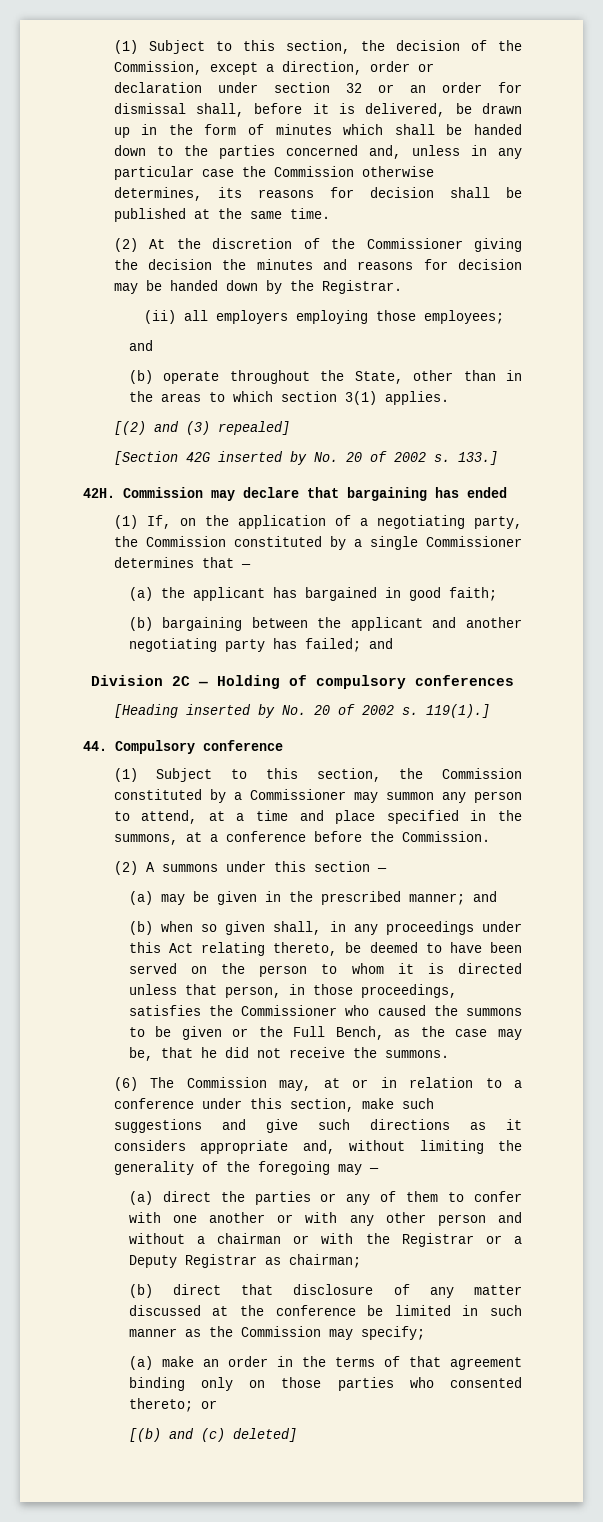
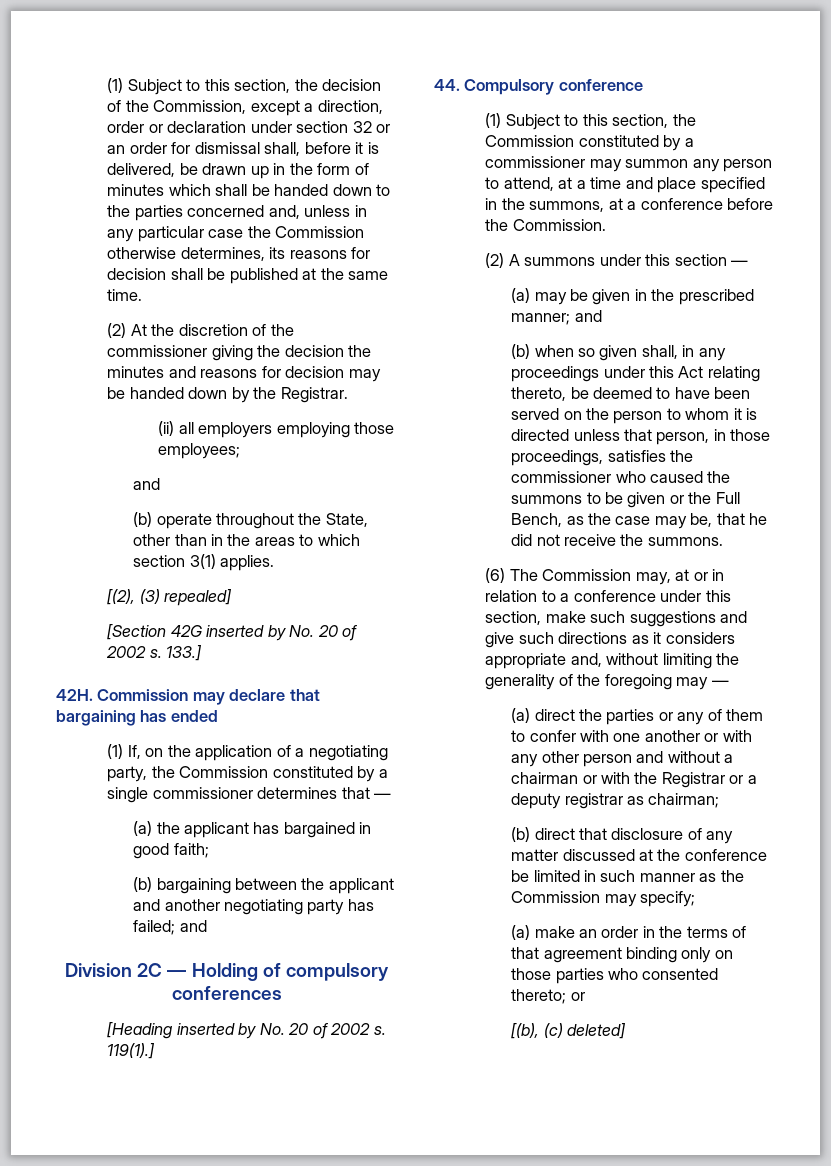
- (2) At the discretion of the Commissioner giving the decision the minutes and reasons for decision may be handed down by the Registrar.
+ (2) At the discretion of the commissioner giving the decision the minutes and reasons for decision may be handed down by the Registrar.
- [(2) and (3) repealed]
+ [(2), (3) repealed]
- (1) If, on the application of a negotiating party, the Commission constituted by a single Commissioner determines that —
+ (1) If, on the application of a negotiating party, the Commission constituted by a single commissioner determines that —
- (1) Subject to this section, the Commission constituted by a Commissioner may summon any person to attend, at a time and place specified in the summons, at a conference before the Commission.
+ (1) Subject to this section, the Commission constituted by a commissioner may summon any person to attend, at a time and place specified in the summons, at a conference before the Commission.
- (b) when so given shall, in any proceedings under this Act relating thereto, be deemed to have been served on the person to whom it is directed unless that person, in those proceedings, satisfies the Commissioner who caused the summons to be given or the Full Bench, as the case may be, that he did not receive the summons.
+ (b) when so given shall, in any proceedings under this Act relating thereto, be deemed to have been served on the person to whom it is directed unless that person, in those proceedings, satisfies the commissioner who caused the summons to be given or the Full Bench, as the case may be, that he did not receive the summons.
- (a) direct the parties or any of them to confer with one another or with any other person and without a chairman or with the Registrar or a Deputy Registrar as chairman;
+ (a) direct the parties or any of them to confer with one another or with any other person and without a chairman or with the Registrar or a deputy registrar as chairman;
- [(b) and (c) deleted]
+ [(b), (c) deleted]

